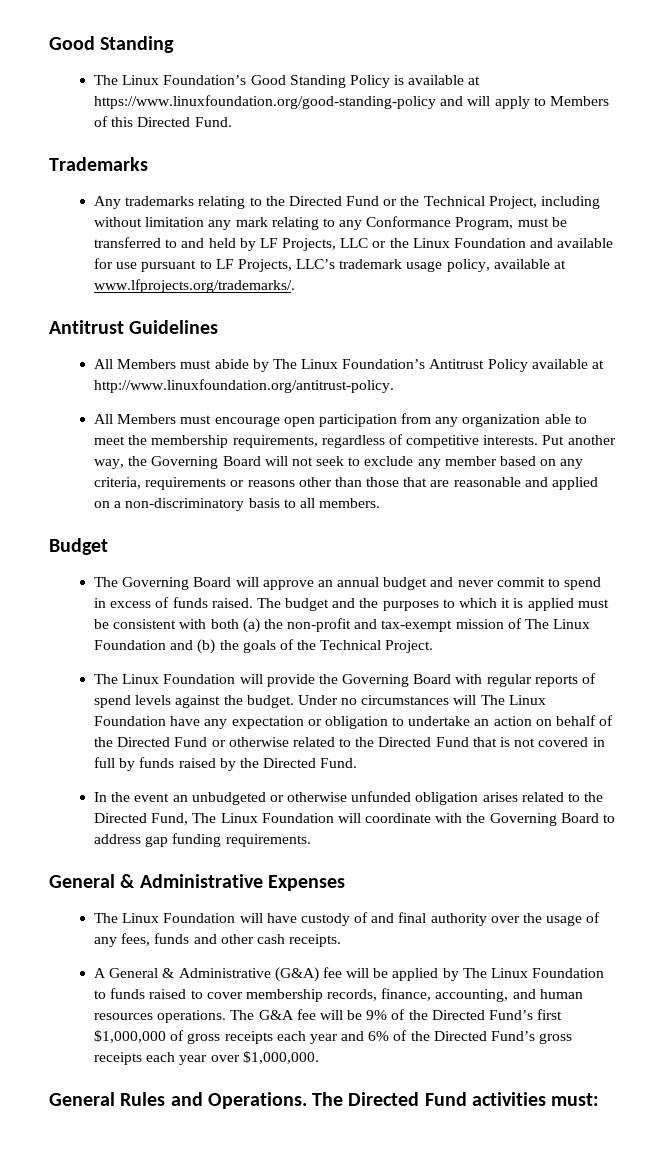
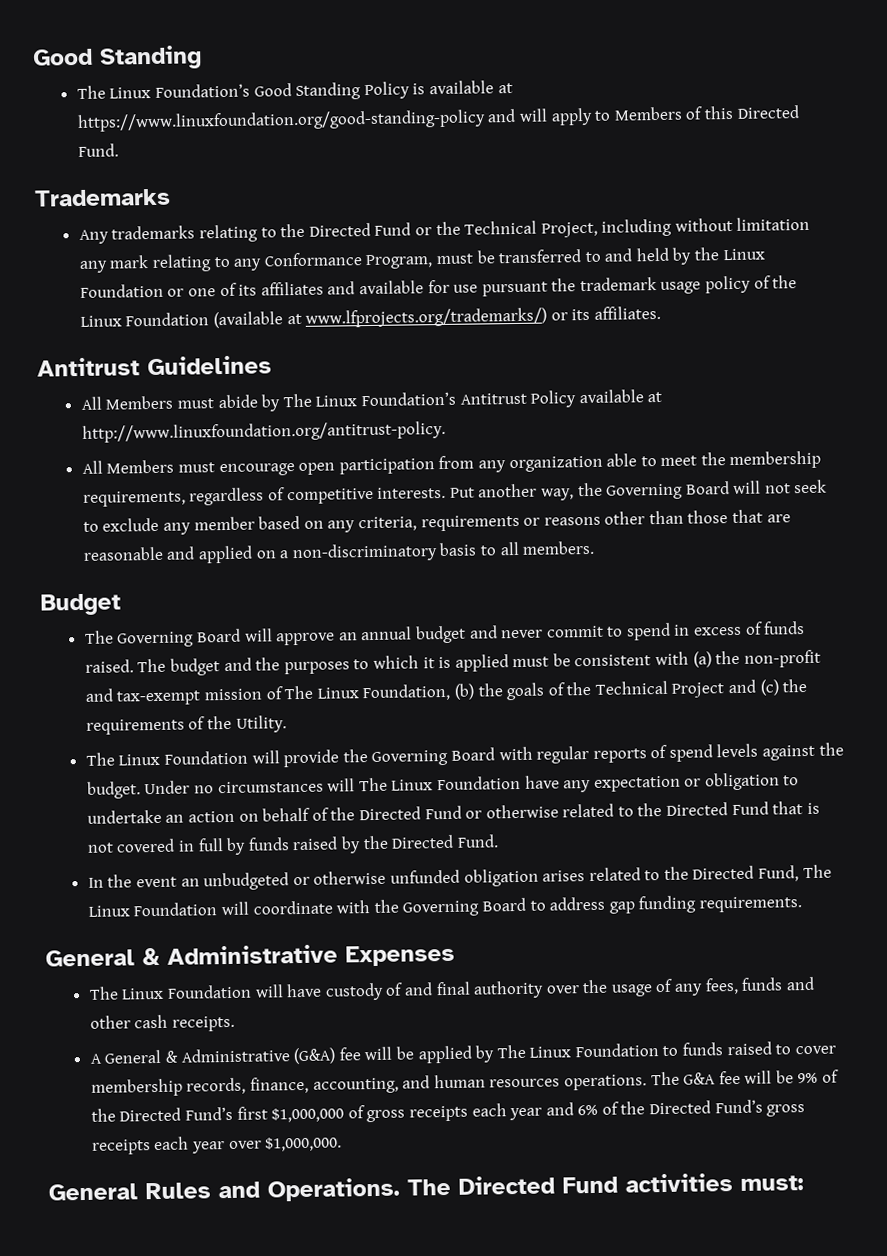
- Any trademarks relating to the Directed Fund or the Technical Project, including without limitation any mark relating to any Conformance Program, must be transferred to and held by LF Projects, LLC or the Linux Foundation and available for use pursuant to LF Projects, LLC’s trademark usage policy, available at www.lfprojects.org/trademarks/.
+ Any trademarks relating to the Directed Fund or the Technical Project, including without limitation any mark relating to any Conformance Program, must be transferred to and held by the Linux Foundation or one of its affiliates and available for use pursuant the trademark usage policy of the Linux Foundation (available at www.lfprojects.org/trademarks/) or its affiliates.
- The budget and the purposes to which it is applied must be consistent with both (a) the non-profit and tax-exempt mission of The Linux Foundation and (b) the goals of the Technical Project.
+ The budget and the purposes to which it is applied must be consistent with (a) the non-profit and tax-exempt mission of The Linux Foundation, (b) the goals of the Technical Project and (c) the requirements of the Utility.

